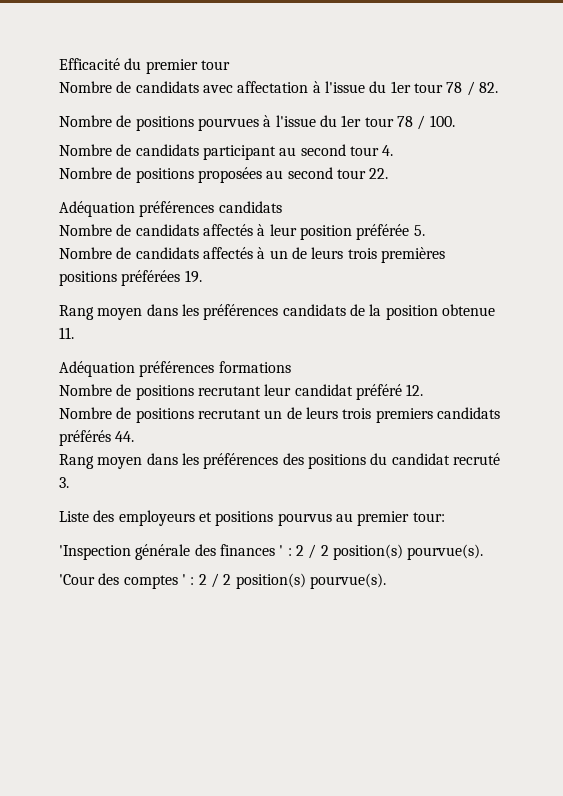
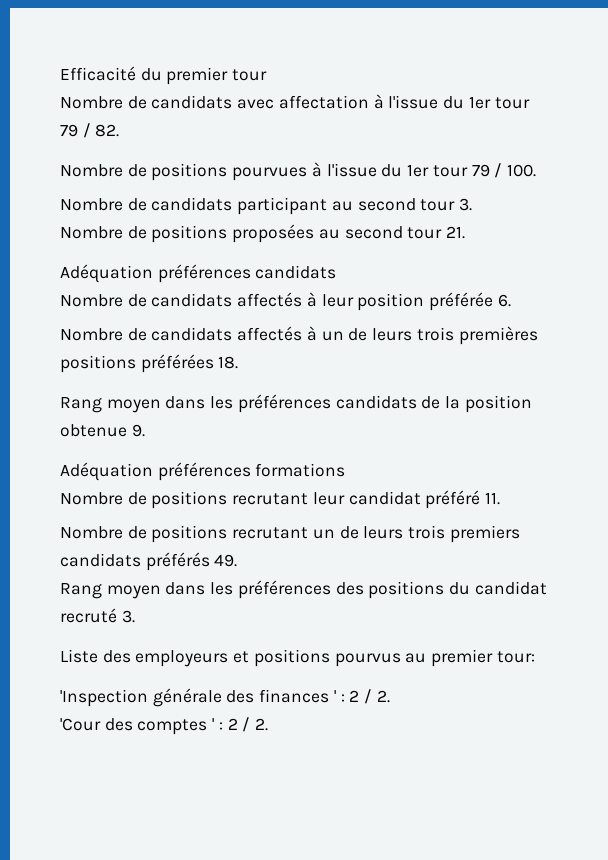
- Nombre de candidats avec affectation à l'issue du 1er tour 78 / 82.
+ Nombre de candidats avec affectation à l'issue du 1er tour 79 / 82.
- Nombre de positions pourvues à l'issue du 1er tour 78 / 100.
+ Nombre de positions pourvues à l'issue du 1er tour 79 / 100.
- Nombre de candidats participant au second tour 4.
+ Nombre de candidats participant au second tour 3.
- Nombre de positions proposées au second tour 22.
+ Nombre de positions proposées au second tour 21.
- Nombre de candidats affectés à leur position préférée 5.
+ Nombre de candidats affectés à leur position préférée 6.
- Nombre de candidats affectés à un de leurs trois premières positions préférées 19.
+ Nombre de candidats affectés à un de leurs trois premières positions préférées 18.
- Rang moyen dans les préférences candidats de la position obtenue 11.
+ Rang moyen dans les préférences candidats de la position obtenue 9.
- Nombre de positions recrutant leur candidat préféré 12.
+ Nombre de positions recrutant leur candidat préféré 11.
- Nombre de positions recrutant un de leurs trois premiers candidats préférés 44.
+ Nombre de positions recrutant un de leurs trois premiers candidats préférés 49.
- 'Inspection générale des finances ' : 2 / 2 position(s) pourvue(s).
+ 'Inspection générale des finances ' : 2 / 2.
- 'Cour des comptes ' : 2 / 2 position(s) pourvue(s).
+ 'Cour des comptes ' : 2 / 2.

